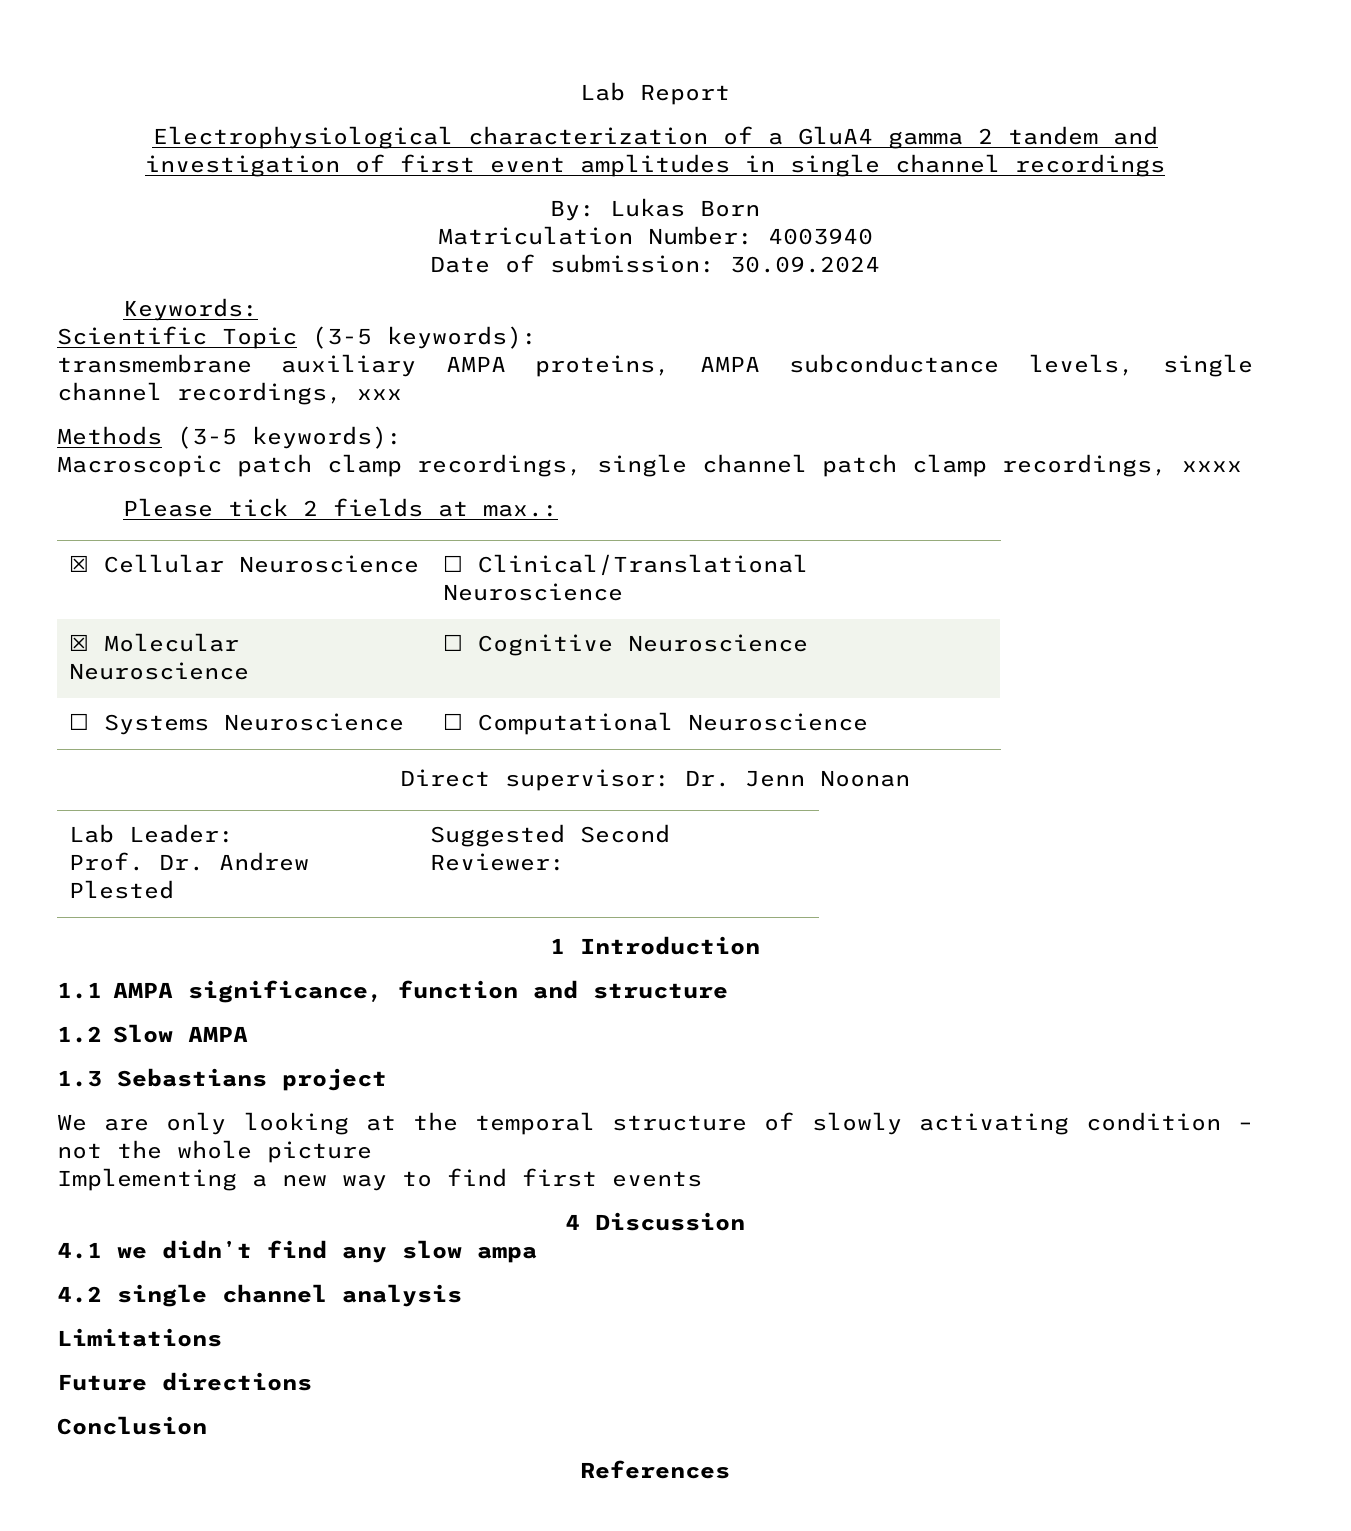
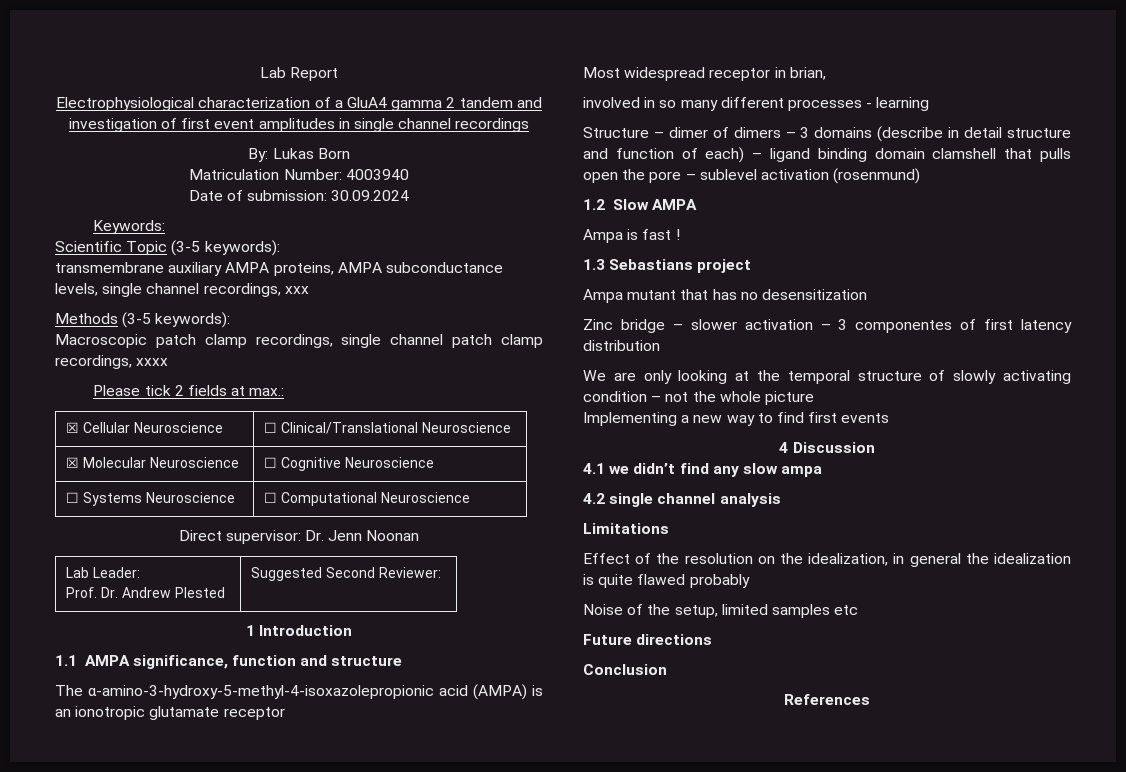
+ The α-amino-3-hydroxy-5-methyl-4-isoxazolepropionic acid (AMPA) is an ionotropic glutamate receptor
+ Most widespread receptor in brian,
+ involved in so many different processes - learning
+ Structure – dimer of dimers – 3 domains (describe in detail structure and function of each) – ligand binding domain clamshell that pulls open the pore – sublevel activation (rosenmund)
+ Ampa is fast !
+ Ampa mutant that has no desensitization
+ Zinc bridge – slower activation – 3 componentes of first latency distribution
+ Effect of the resolution on the idealization, in general the idealization is quite flawed probably
+ Noise of the setup, limited samples etc

